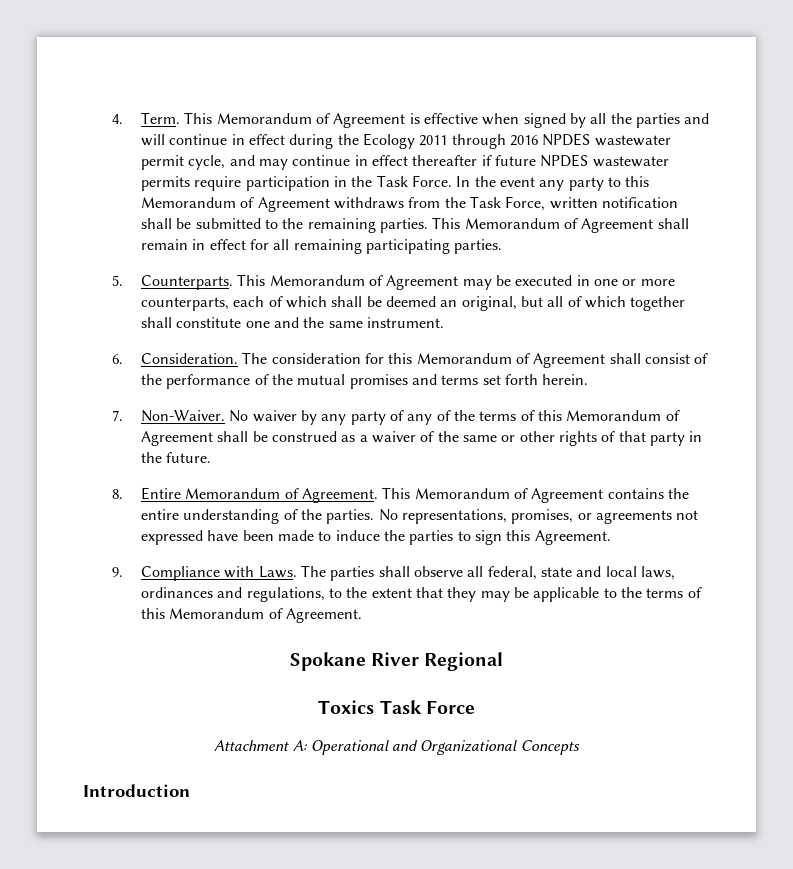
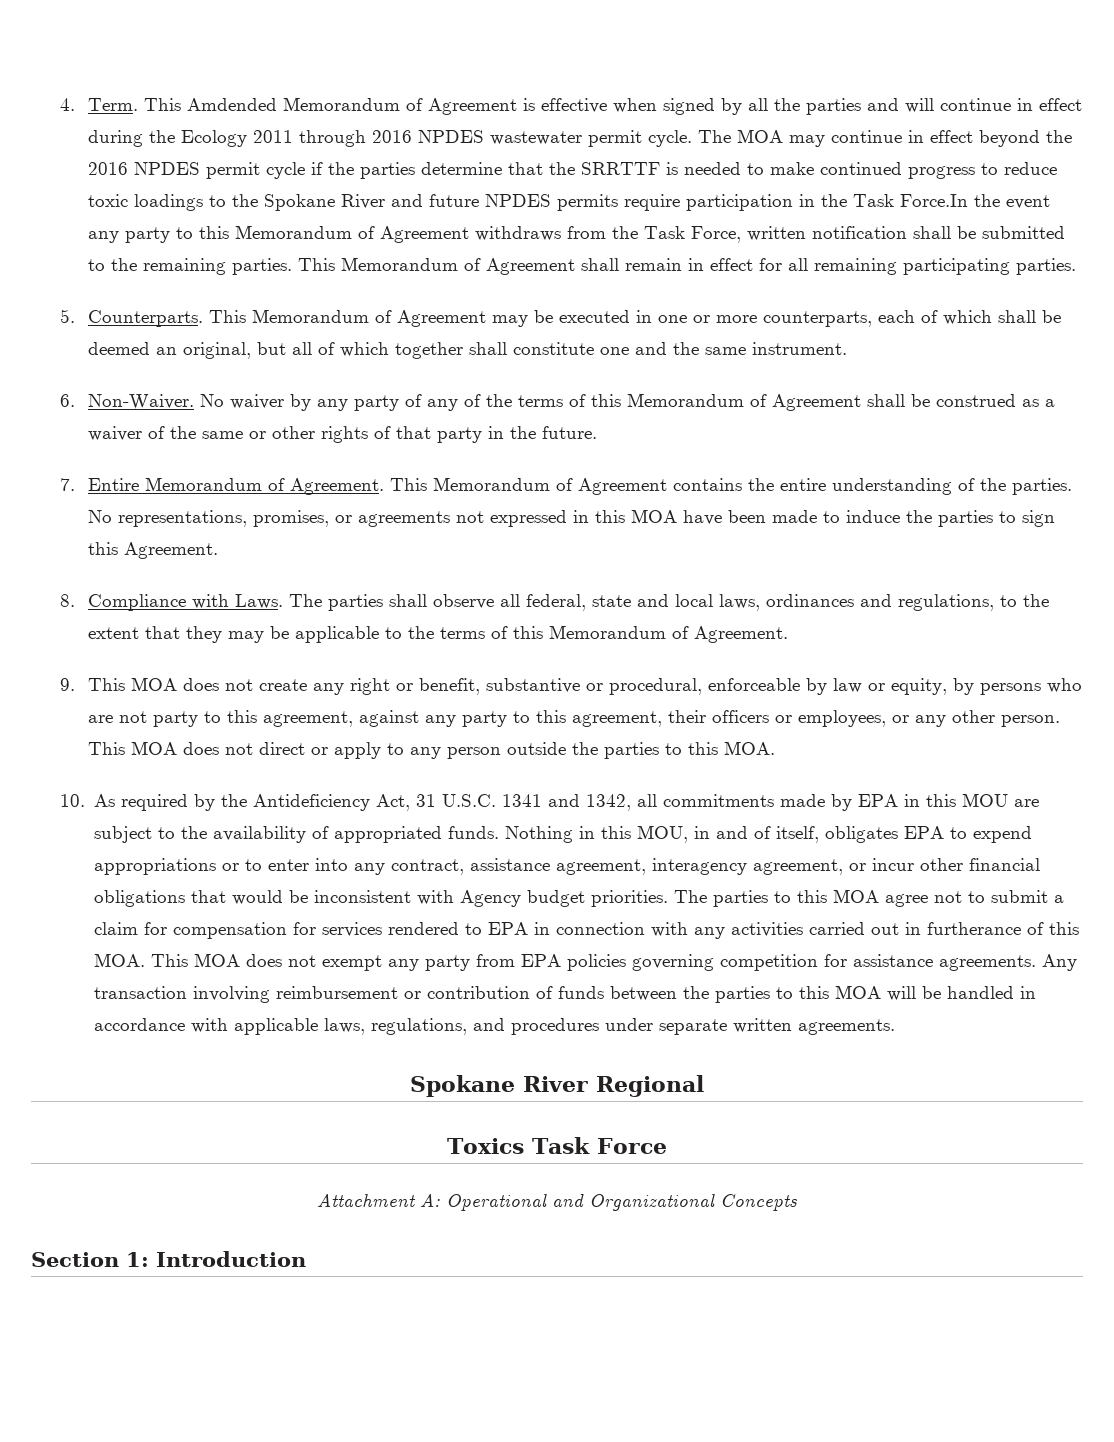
- This Memorandum of Agreement is effective when signed by all the parties and will continue in effect during the Ecology 2011 through 2016 NPDES wastewater permit cycle, and may continue in effect thereafter if future NPDES wastewater permits require participation in the Task Force. In the event any party to this Memorandum of Agreement withdraws from the Task Force, written notification shall be submitted to the remaining parties.
+ This Amdended Memorandum of Agreement is effective when signed by all the parties and will continue in effect during the Ecology 2011 through 2016 NPDES wastewater permit cycle. The MOA may continue in effect beyond the 2016 NPDES permit cycle if the parties determine that the SRRTTF is needed to make continued progress to reduce toxic loadings to the Spokane River and future NPDES permits require participation in the Task Force.In the event any party to this Memorandum of Agreement withdraws from the Task Force, written notification shall be submitted to the remaining parties.
- 6. Consideration. The consideration for this Memorandum of Agreement shall consist of the performance of the mutual promises and terms set forth herein.
- 7. Non-Waiver.
+ 6. Non-Waiver.
- 8. Entire Memorandum of Agreement.
+ 7. Entire Memorandum of Agreement.
- No representations, promises, or agreements not expressed have been made to induce the parties to sign this Agreement.
+ No representations, promises, or agreements not expressed in this MOA have been made to induce the parties to sign this Agreement.
- 9. Compliance with Laws.
+ 8. Compliance with Laws.
+ 9. This MOA does not create any right or benefit, substantive or procedural, enforceable by law or equity, by persons who are not party to this agreement, against any party to this agreement, their officers or employees, or any other person. This MOA does not direct or apply to any person outside the parties to this MOA.
+ 10. As required by the Antideficiency Act, 31 U.S.C. 1341 and 1342, all commitments made by EPA in this MOU are subject to the availability of appropriated funds. Nothing in this MOU, in and of itself, obligates EPA to expend appropriations or to enter into any contract, assistance agreement, interagency agreement, or incur other financial obligations that would be inconsistent with Agency budget priorities. The parties to this MOA agree not to submit a claim for compensation for services rendered to EPA in connection with any activities carried out in furtherance of this MOA. This MOA does not exempt any party from EPA policies governing competition for assistance agreements. Any transaction involving reimbursement or contribution of funds between the parties to this MOA will be handled in accordance with applicable laws, regulations, and procedures under separate written agreements.
- Introduction
+ Section 1: Introduction

